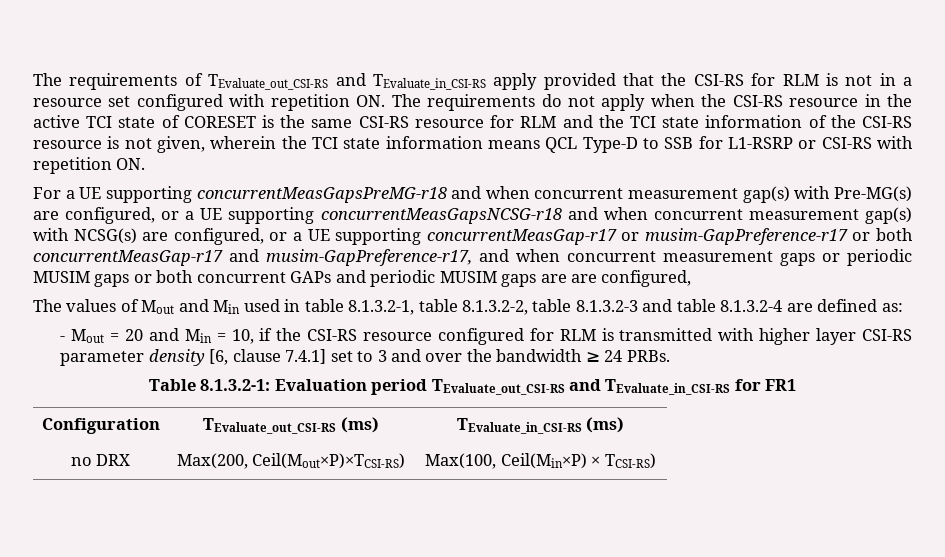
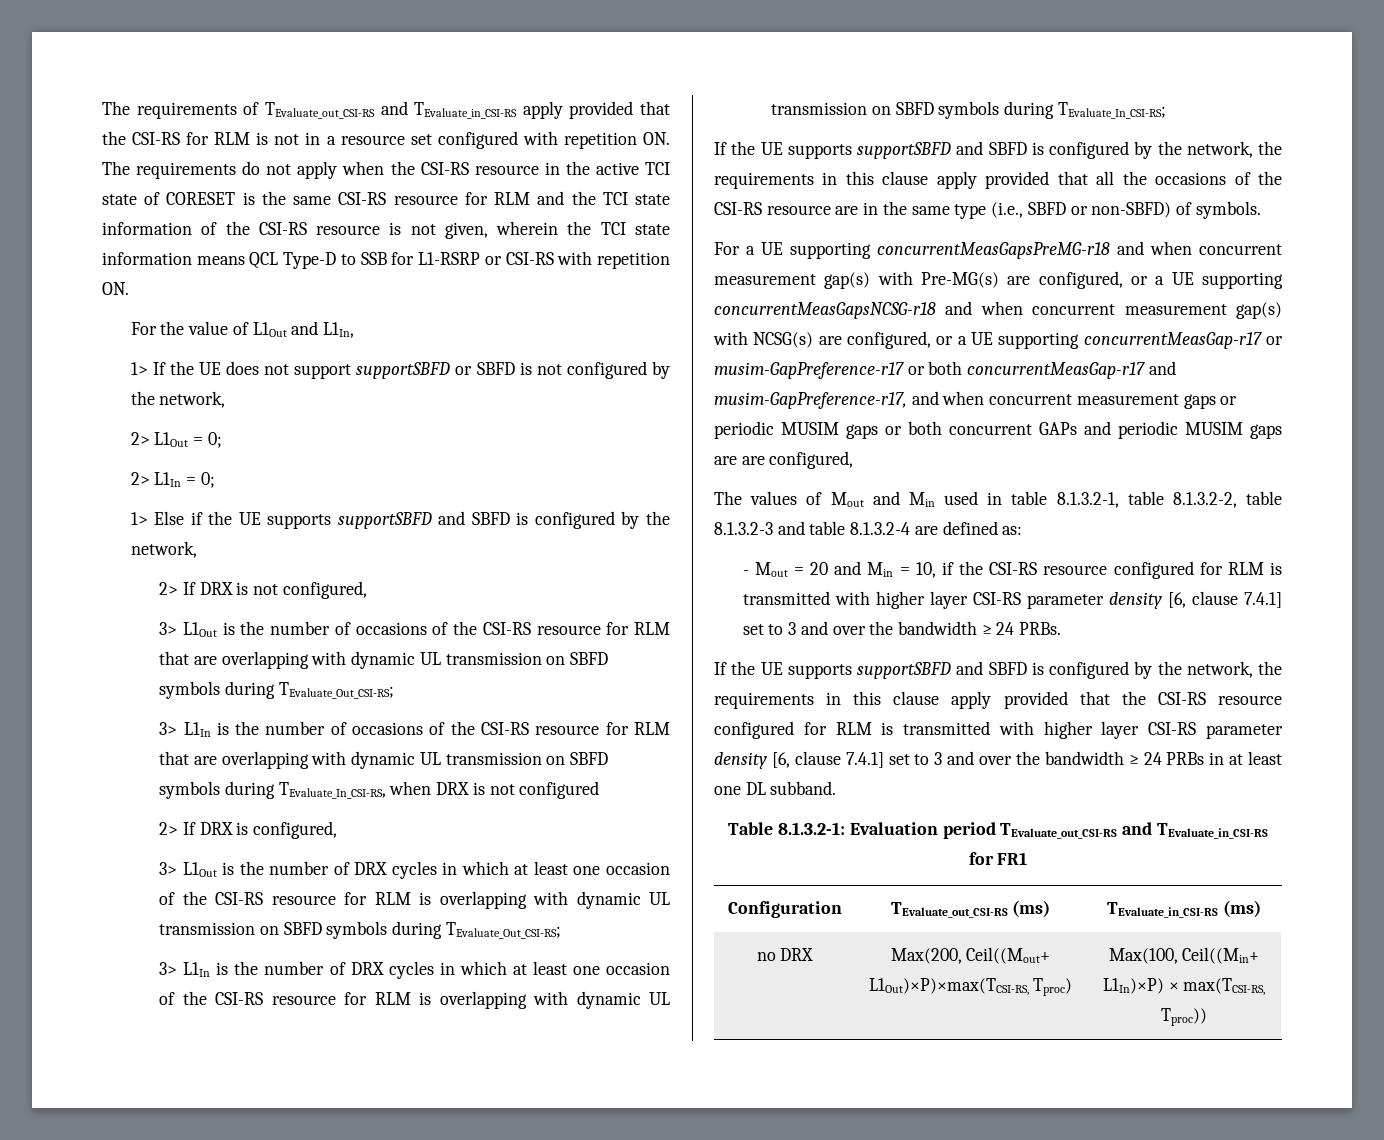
+ For the value of L1Out and L1In,
+ 1> If the UE does not support supportSBFD or SBFD is not configured by the network,
+ 2> L1Out = 0;
+ 2> L1In = 0;
+ 1> Else if the UE supports supportSBFD and SBFD is configured by the network,
+ 2> If DRX is not configured,
+ 3> L1Out is the number of occasions of the CSI-RS resource for RLM that are overlapping with dynamic UL transmission on SBFD symbols during TEvaluate_Out_CSI-RS;
+ 3> L1In is the number of occasions of the CSI-RS resource for RLM that are overlapping with dynamic UL transmission on SBFD symbols during TEvaluate_In_CSI-RS, when DRX is not configured
+ 2> If DRX is configured,
+ 3> L1Out is the number of DRX cycles in which at least one occasion of the CSI-RS resource for RLM is overlapping with dynamic UL transmission on SBFD symbols during TEvaluate_Out_CSI-RS;
+ 3> L1In is the number of DRX cycles in which at least one occasion of the CSI-RS resource for RLM is overlapping with dynamic UL transmission on SBFD symbols during TEvaluate_In_CSI-RS;
+ If the UE supports supportSBFD and SBFD is configured by the network, the requirements in this clause apply provided that all the occasions of the CSI-RS resource are in the same type (i.e., SBFD or non-SBFD) of symbols.
+ If the UE supports supportSBFD and SBFD is configured by the network, the requirements in this clause apply provided that the CSI-RS resource configured for RLM is transmitted with higher layer CSI-RS parameter density [6, clause 7.4.1] set to 3 and over the bandwidth ≥ 24 PRBs in at least one DL subband.
- no DRX | Max(200, Ceil(Mout×P)×TCSI-RS) | Max(100, Ceil(Min×P) × TCSI-RS)
+ no DRX | Max(200, Ceil((Mout+ L1Out)×P)×max(TCSI-RS, Tproc) | Max(100, Ceil((Min+ L1In)×P) × max(TCSI-RS, Tproc))

